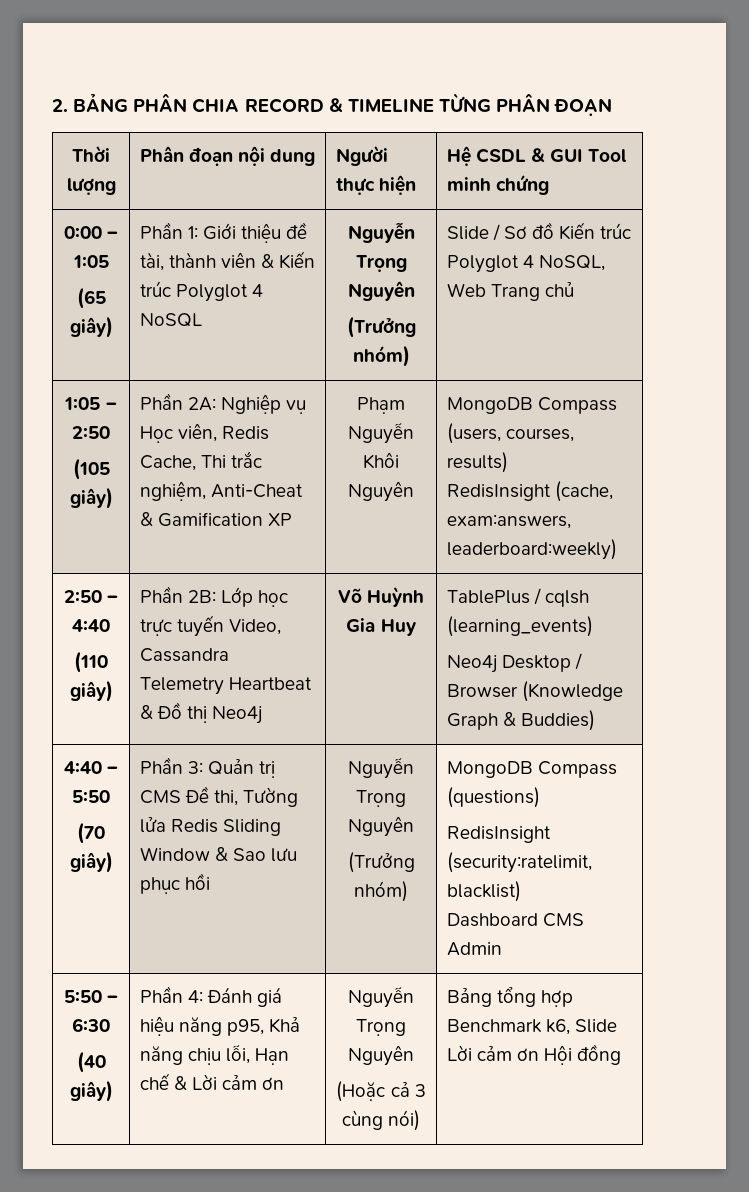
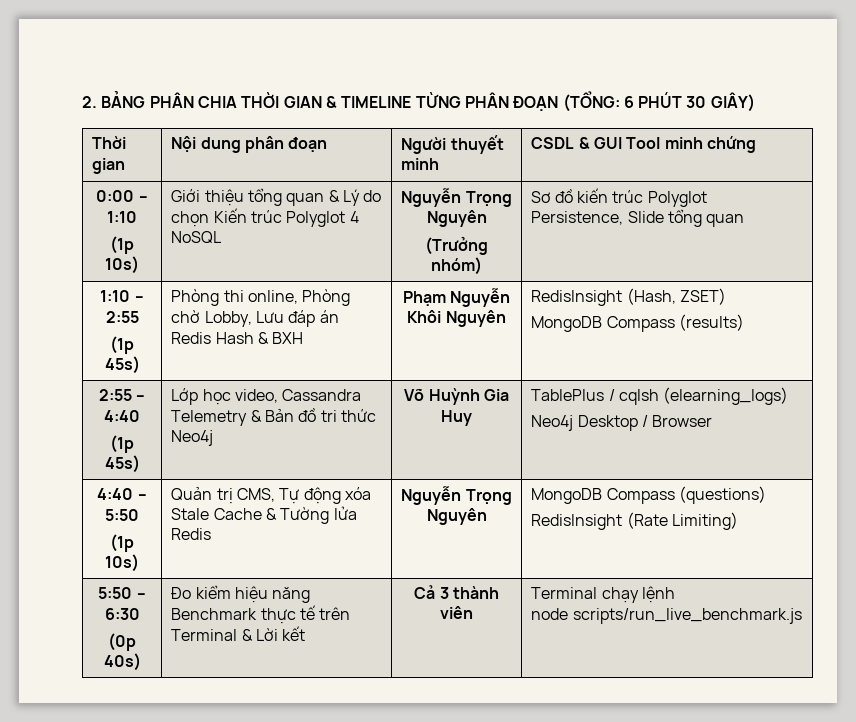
- 2. BẢNG PHÂN CHIA RECORD & TIMELINE TỪNG PHÂN ĐOẠN
- Thời lượng | Phân đoạn nội dung | Người thực hiện | Hệ CSDL & GUI Tool minh chứng
+ 2. BẢNG PHÂN CHIA THỜI GIAN & TIMELINE TỪNG PHÂN ĐOẠN (TỔNG: 6 PHÚT 30 GIÂY)
+ Thời gian | Nội dung phân đoạn | Người thuyết minh | CSDL & GUI Tool minh chứng
- 0:00 – 1:05
- (65 giây) | Phần 1: Giới thiệu đề tài, thành viên & Kiến trúc Polyglot 4 NoSQL | Nguyễn Trọng Nguyên
- (Trưởng nhóm) | Slide / Sơ đồ Kiến trúc Polyglot 4 NoSQL, Web Trang chủ
- 1:05 – 2:50
- (105 giây) | Phần 2A: Nghiệp vụ Học viên, Redis Cache, Thi trắc nghiệm, Anti-Cheat & Gamification XP | Phạm Nguyễn Khôi Nguyên | MongoDB Compass (users, courses, results)
- RedisInsight (cache, exam:answers, leaderboard:weekly)
- 2:50 – 4:40
- (110 giây) | Phần 2B: Lớp học trực tuyến Video, Cassandra Telemetry Heartbeat & Đồ thị Neo4j | Võ Huỳnh Gia Huy | TablePlus / cqlsh (learning_events)
- Neo4j Desktop / Browser (Knowledge Graph & Buddies)
+ 0:00 – 1:10
+ (1p 10s) | Giới thiệu tổng quan & Lý do chọn Kiến trúc Polyglot 4 NoSQL | Nguyễn Trọng Nguyên
+ (Trưởng nhóm) | Sơ đồ kiến trúc Polyglot Persistence, Slide tổng quan
+ 1:10 – 2:55
+ (1p 45s) | Phòng thi online, Phòng chờ Lobby, Lưu đáp án Redis Hash & BXH | Phạm Nguyễn Khôi Nguyên | RedisInsight (Hash, ZSET)
+ MongoDB Compass (results)
+ 2:55 – 4:40
+ (1p 45s) | Lớp học video, Cassandra Telemetry & Bản đồ tri thức Neo4j | Võ Huỳnh Gia Huy | TablePlus / cqlsh (elearning_logs)
+ Neo4j Desktop / Browser
  4:40 – 5:50
- (70 giây) | Phần 3: Quản trị CMS Đề thi, Tường lửa Redis Sliding Window & Sao lưu phục hồi | Nguyễn Trọng Nguyên
- (Trưởng nhóm) | MongoDB Compass (questions)
- RedisInsight (security:ratelimit, blacklist)
- Dashboard CMS Admin
+ (1p 10s) | Quản trị CMS, Tự động xóa Stale Cache & Tường lửa Redis | Nguyễn Trọng Nguyên | MongoDB Compass (questions)
+ RedisInsight (Rate Limiting)
  5:50 – 6:30
- (40 giây) | Phần 4: Đánh giá hiệu năng p95, Khả năng chịu lỗi, Hạn chế & Lời cảm ơn | Nguyễn Trọng Nguyên
- (Hoặc cả 3 cùng nói) | Bảng tổng hợp Benchmark k6, Slide Lời cảm ơn Hội đồng
+ (0p 40s) | Đo kiểm hiệu năng Benchmark thực tế trên Terminal & Lời kết | Cả 3 thành viên | Terminal chạy lệnh
+ node scripts/run_live_benchmark.js

